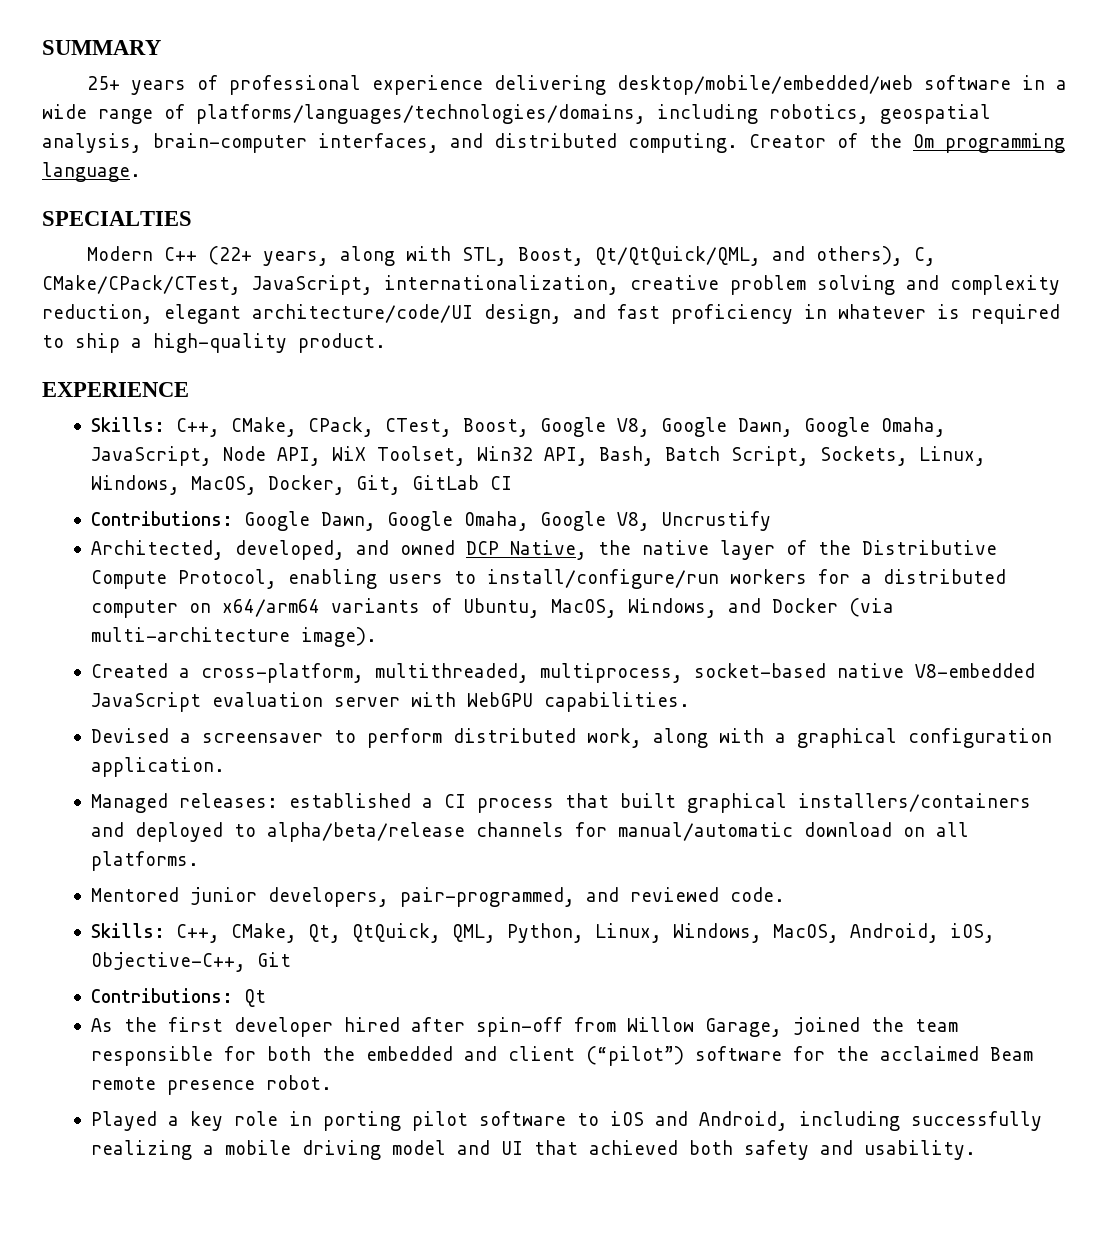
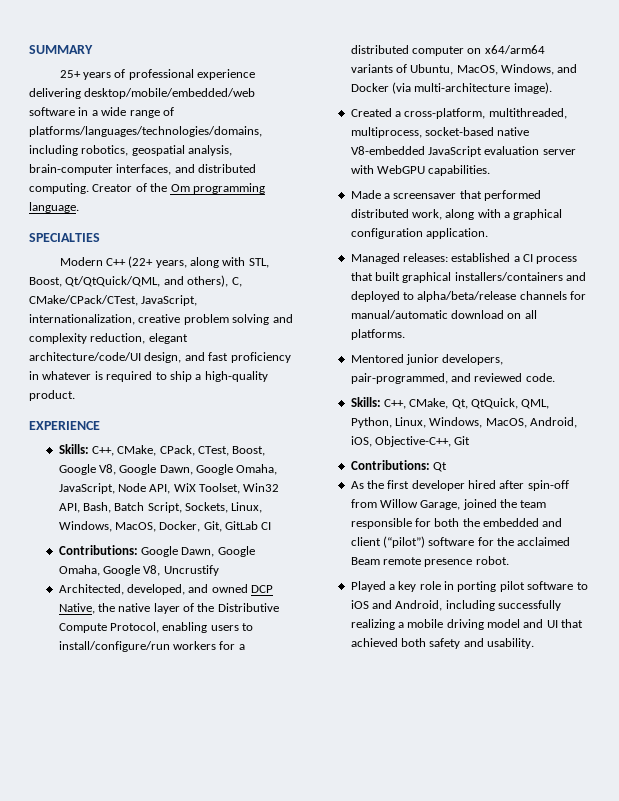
- Devised a screensaver to perform distributed work, along with a graphical configuration application.
+ Made a screensaver that performed distributed work, along with a graphical configuration application.

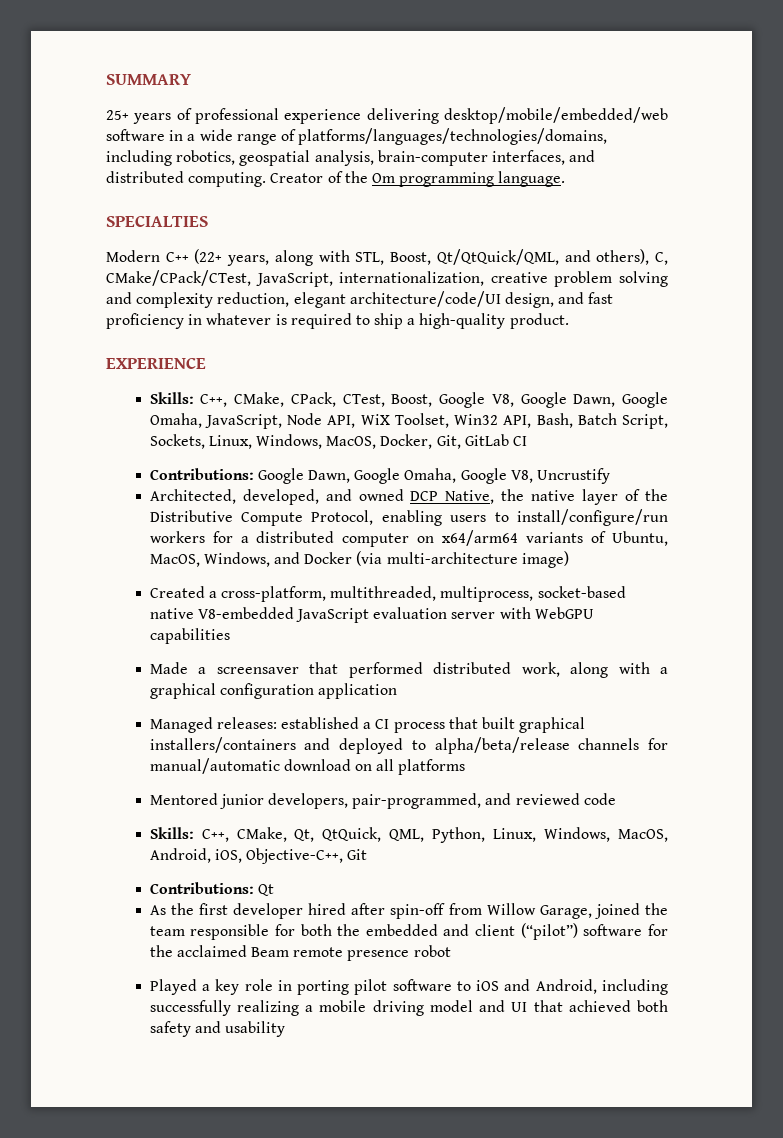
- Architected, developed, and owned DCP Native, the native layer of the Distributive Compute Protocol, enabling users to install/configure/run workers for a distributed computer on x64/arm64 variants of Ubuntu, MacOS, Windows, and Docker (via multi-architecture image).
+ Architected, developed, and owned DCP Native, the native layer of the Distributive Compute Protocol, enabling users to install/configure/run workers for a distributed computer on x64/arm64 variants of Ubuntu, MacOS, Windows, and Docker (via multi-architecture image)
- Created a cross-platform, multithreaded, multiprocess, socket-based native V8-embedded JavaScript evaluation server with WebGPU capabilities.
+ Created a cross-platform, multithreaded, multiprocess, socket-based native V8-embedded JavaScript evaluation server with WebGPU capabilities
- Made a screensaver that performed distributed work, along with a graphical configuration application.
+ Made a screensaver that performed distributed work, along with a graphical configuration application
- Managed releases: established a CI process that built graphical installers/containers and deployed to alpha/beta/release channels for manual/automatic download on all platforms.
+ Managed releases: established a CI process that built graphical installers/containers and deployed to alpha/beta/release channels for manual/automatic download on all platforms
- Mentored junior developers, pair-programmed, and reviewed code.
+ Mentored junior developers, pair-programmed, and reviewed code
- As the first developer hired after spin-off from Willow Garage, joined the team responsible for both the embedded and client (“pilot”) software for the acclaimed Beam remote presence robot.
+ As the first developer hired after spin-off from Willow Garage, joined the team responsible for both the embedded and client (“pilot”) software for the acclaimed Beam remote presence robot
- Played a key role in porting pilot software to iOS and Android, including successfully realizing a mobile driving model and UI that achieved both safety and usability.
+ Played a key role in porting pilot software to iOS and Android, including successfully realizing a mobile driving model and UI that achieved both safety and usability

